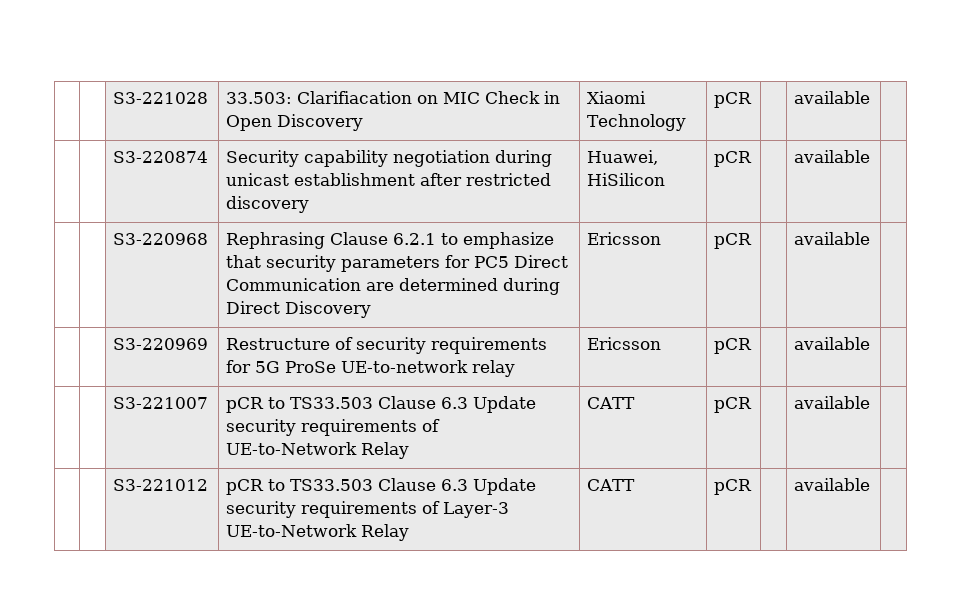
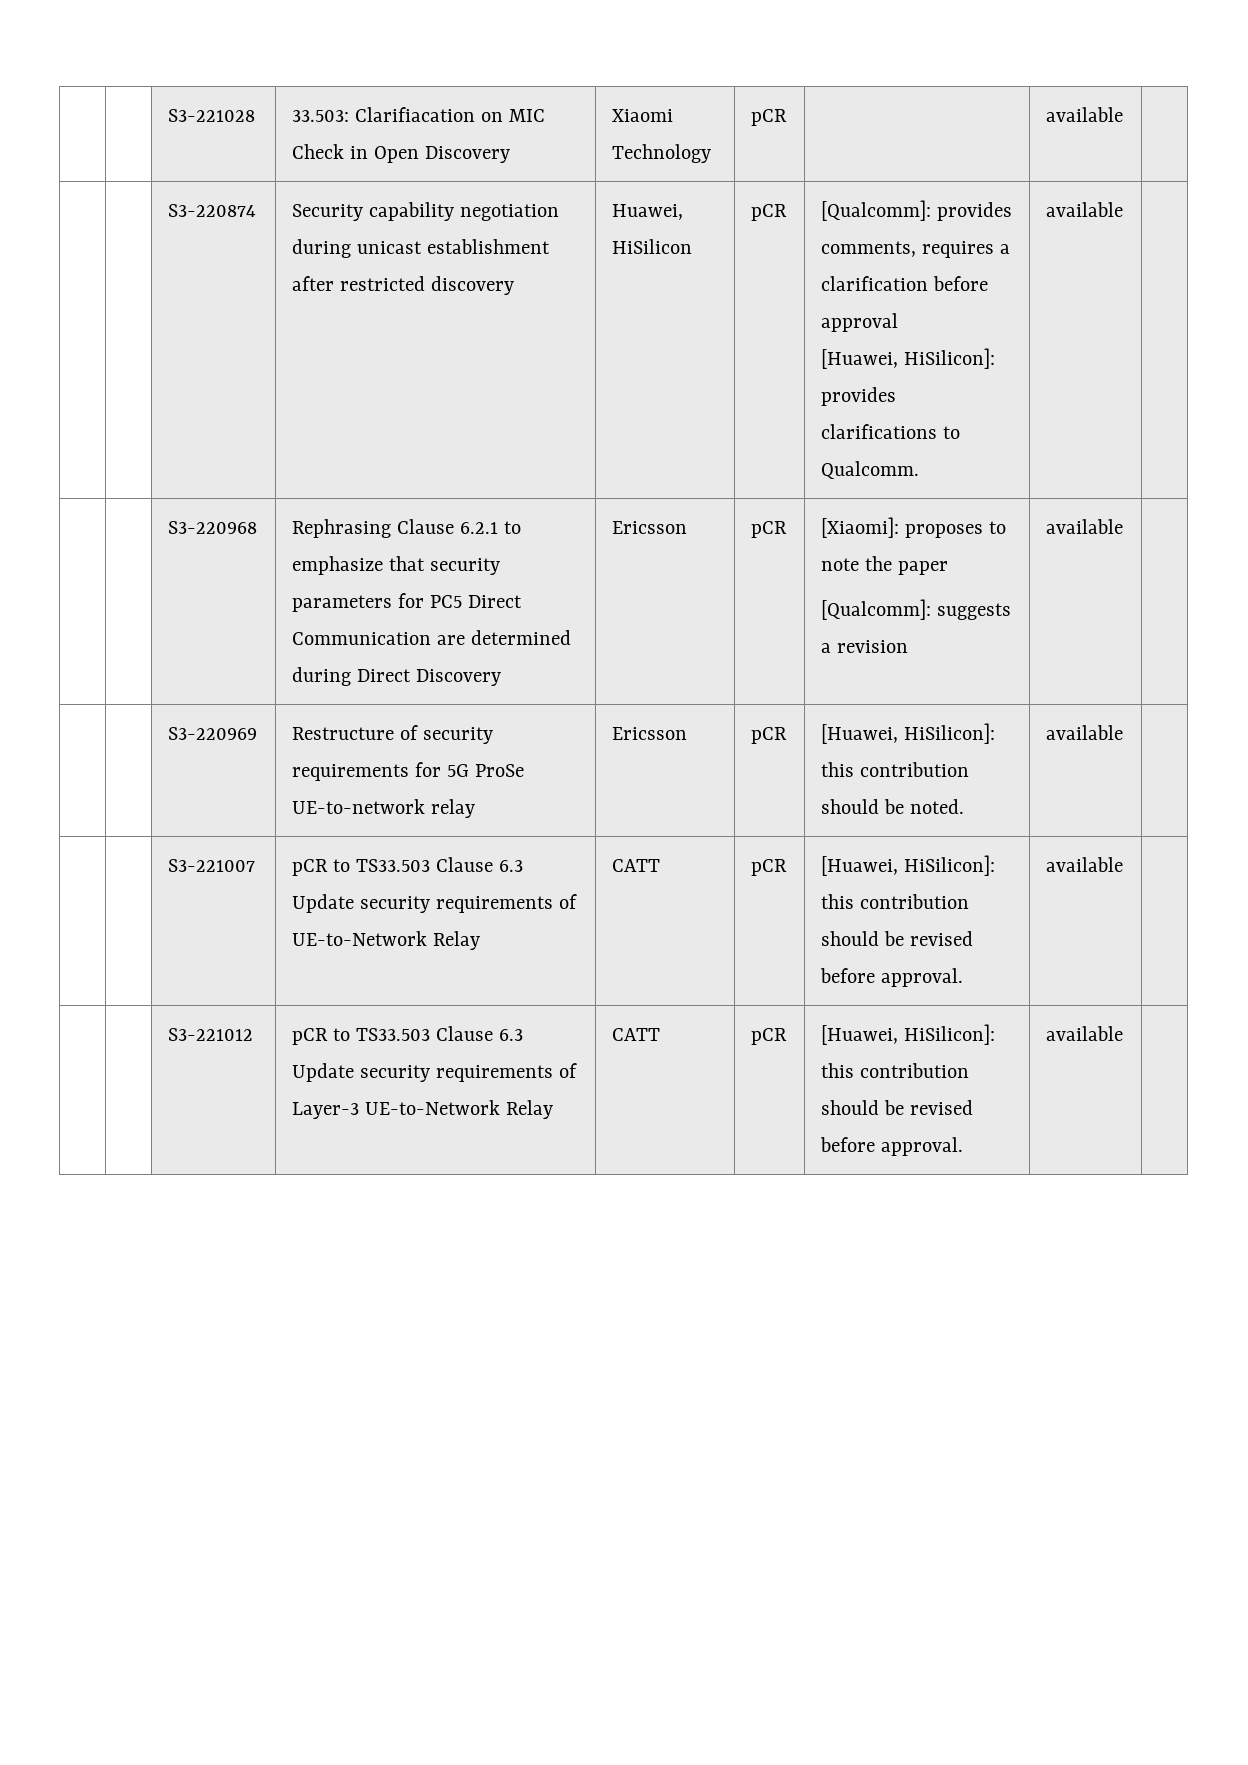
- | | S3-220874 | Security capability negotiation during unicast establishment after restricted discovery | Huawei, HiSilicon | pCR | | available |
+ | | S3-220874 | Security capability negotiation during unicast establishment after restricted discovery | Huawei, HiSilicon | pCR | [Qualcomm]: provides comments, requires a clarification before approval
+ [Huawei, HiSilicon]: provides clarifications to Qualcomm. | available |
- | | S3-220968 | Rephrasing Clause 6.2.1 to emphasize that security parameters for PC5 Direct Communication are determined during Direct Discovery | Ericsson | pCR | | available |
+ | | S3-220968 | Rephrasing Clause 6.2.1 to emphasize that security parameters for PC5 Direct Communication are determined during Direct Discovery | Ericsson | pCR | [Xiaomi]: proposes to note the paper
+ [Qualcomm]: suggests a revision | available |
- | | S3-220969 | Restructure of security requirements for 5G ProSe UE-to-network relay | Ericsson | pCR | | available |
+ | | S3-220969 | Restructure of security requirements for 5G ProSe UE-to-network relay | Ericsson | pCR | [Huawei, HiSilicon]: this contribution should be noted. | available |
- | | S3-221007 | pCR to TS33.503 Clause 6.3 Update security requirements of UE-to-Network Relay | CATT | pCR | | available |
+ | | S3-221007 | pCR to TS33.503 Clause 6.3 Update security requirements of UE-to-Network Relay | CATT | pCR | [Huawei, HiSilicon]: this contribution should be revised before approval. | available |
- | | S3-221012 | pCR to TS33.503 Clause 6.3 Update security requirements of Layer-3 UE-to-Network Relay | CATT | pCR | | available |
+ | | S3-221012 | pCR to TS33.503 Clause 6.3 Update security requirements of Layer-3 UE-to-Network Relay | CATT | pCR | [Huawei, HiSilicon]: this contribution should be revised before approval. | available |

